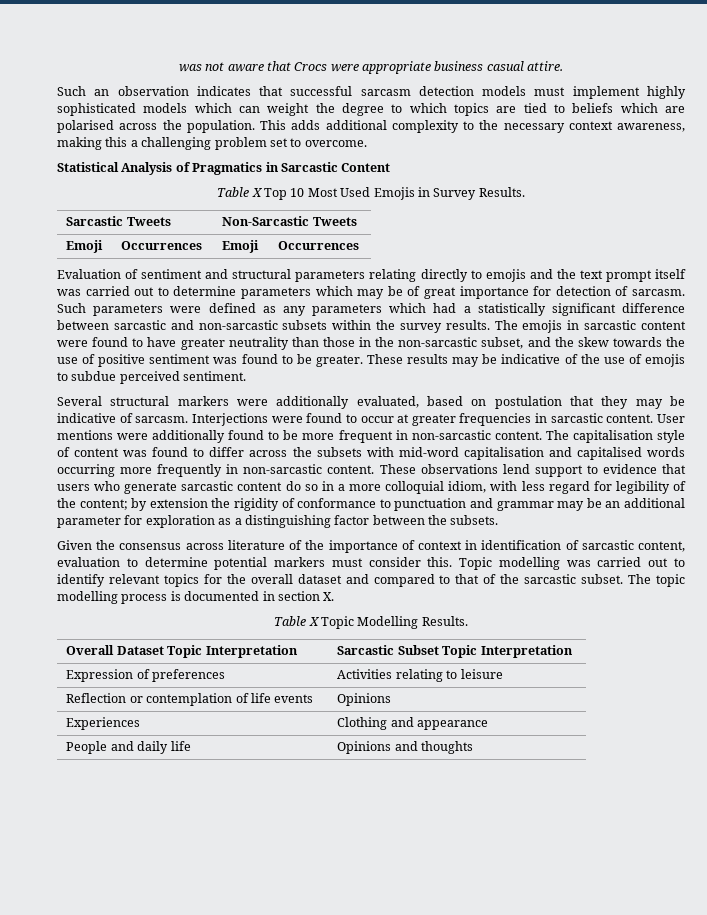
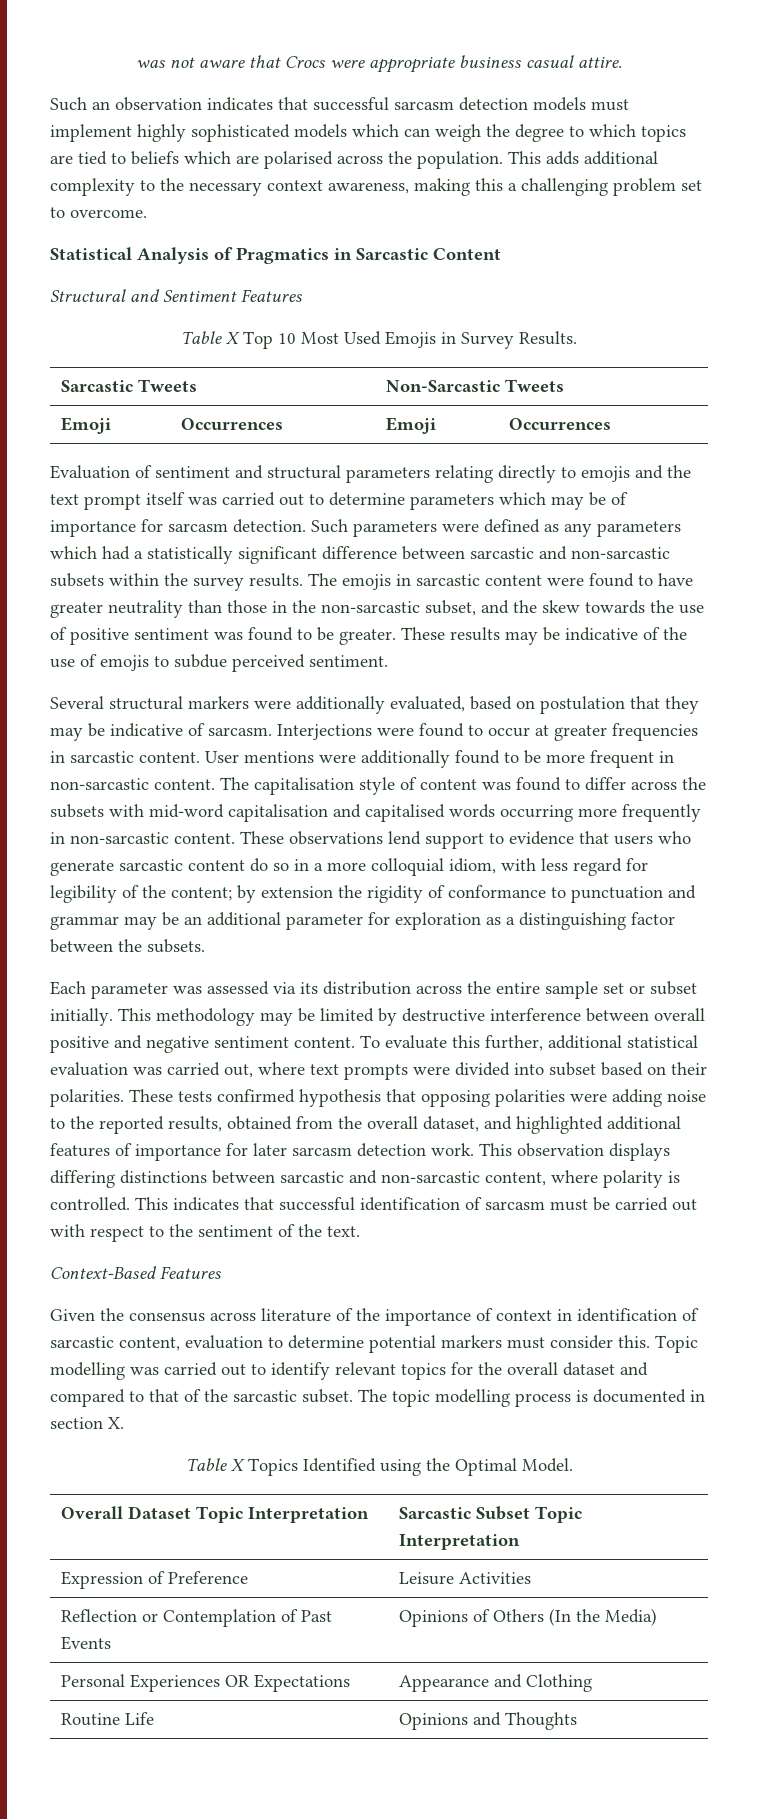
- Such an observation indicates that successful sarcasm detection models must implement highly sophisticated models which can weight the degree to which topics are tied to beliefs which are polarised across the population.
+ Such an observation indicates that successful sarcasm detection models must implement highly sophisticated models which can weigh the degree to which topics are tied to beliefs which are polarised across the population.
+ Structural and Sentiment Features
- Evaluation of sentiment and structural parameters relating directly to emojis and the text prompt itself was carried out to determine parameters which may be of great importance for detection of sarcasm.
+ Evaluation of sentiment and structural parameters relating directly to emojis and the text prompt itself was carried out to determine parameters which may be of importance for sarcasm detection.
+ Each parameter was assessed via its distribution across the entire sample set or subset initially. This methodology may be limited by destructive interference between overall positive and negative sentiment content. To evaluate this further, additional statistical evaluation was carried out, where text prompts were divided into subset based on their polarities. These tests confirmed hypothesis that opposing polarities were adding noise to the reported results, obtained from the overall dataset, and highlighted additional features of importance for later sarcasm detection work. This observation displays differing distinctions between sarcastic and non-sarcastic content, where polarity is controlled. This indicates that successful identification of sarcasm must be carried out with respect to the sentiment of the text.
+ Context-Based Features
- Table X Topic Modelling Results.
+ Table X Topics Identified using the Optimal Model.
- Expression of preferences | Activities relating to leisure
+ Expression of Preference | Leisure Activities
- Reflection or contemplation of life events | Opinions
- Experiences | Clothing and appearance
- People and daily life | Opinions and thoughts
+ Reflection or Contemplation of Past Events | Opinions of Others (In the Media)
+ Personal Experiences OR Expectations | Appearance and Clothing
+ Routine Life | Opinions and Thoughts

